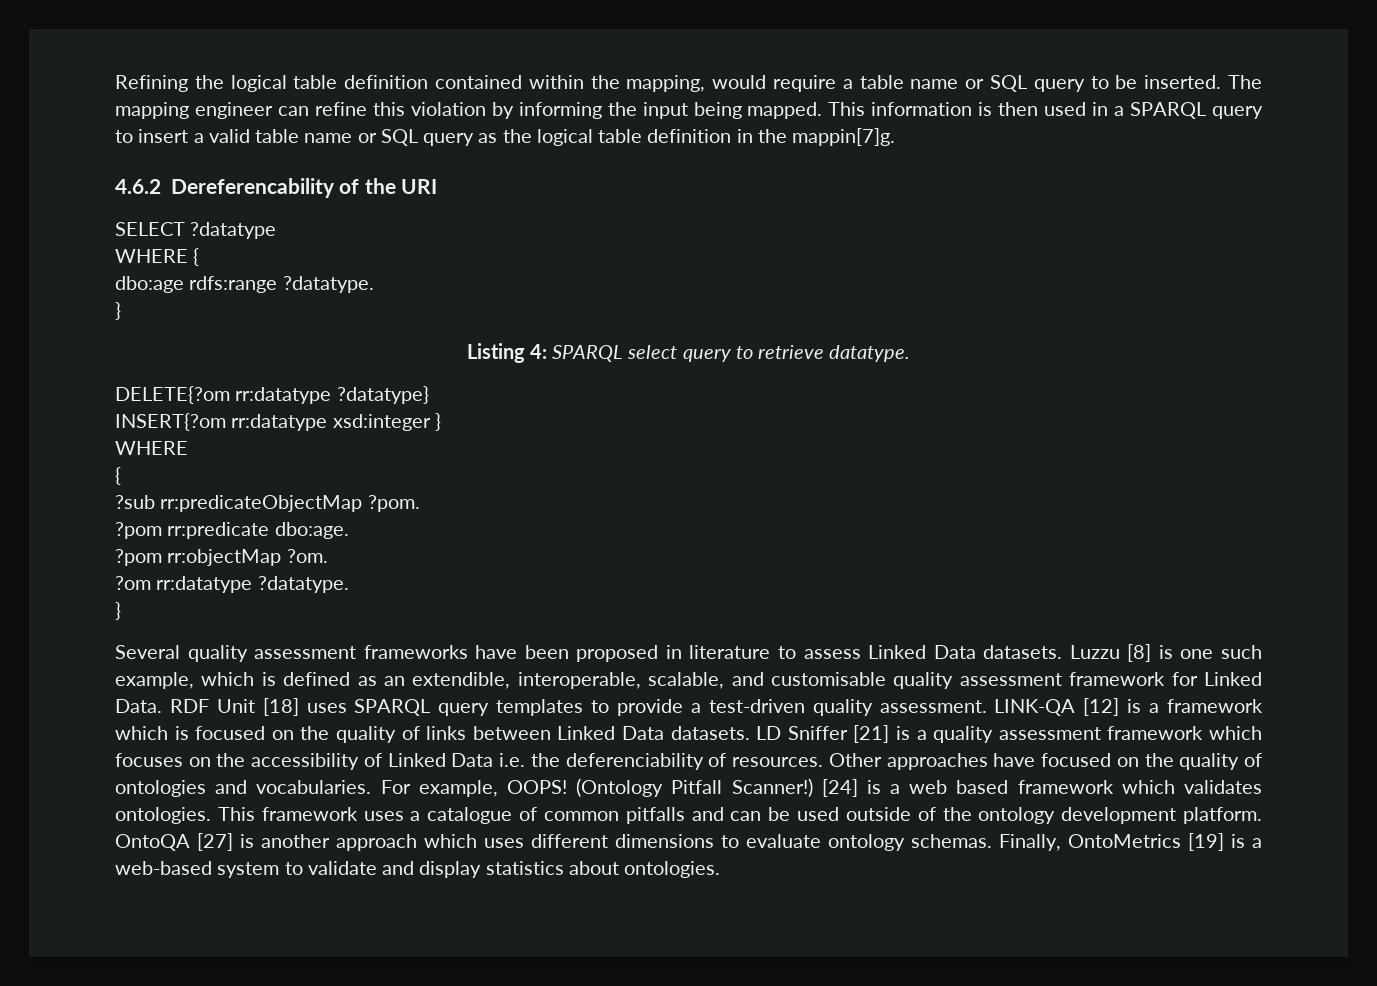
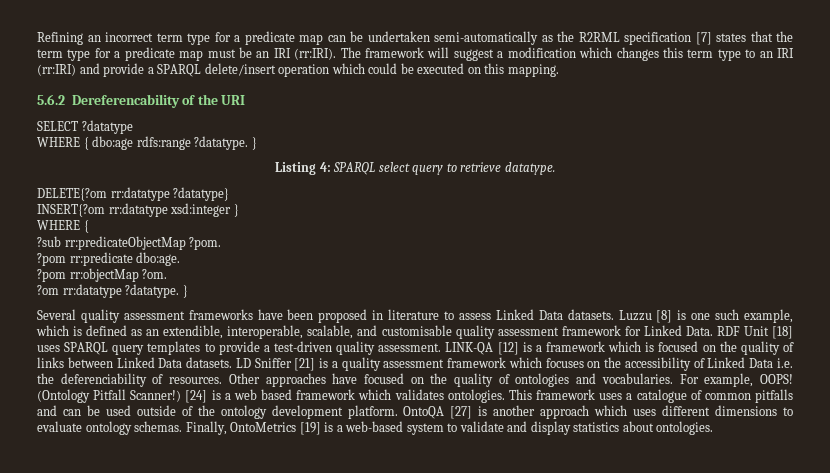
- Refining the logical table definition contained within the mapping, would require a table name or SQL query to be inserted. The mapping engineer can refine this violation by informing the input being mapped. This information is then used in a SPARQL query to insert a valid table name or SQL query as the logical table definition in the mappin[7]g.
- 4.6.2 Dereferencability of the URI
+ Refining an incorrect term type for a predicate map can be undertaken semi-automatically as the R2RML specification [7] states that the term type for a predicate map must be an IRI (rr:IRI). The framework will suggest a modification which changes this term type to an IRI (rr:IRI) and provide a SPARQL delete/insert operation which could be executed on this mapping.
+ 5.6.2 Dereferencability of the URI
- WHERE {
- dbo:age rdfs:range ?datatype.
- }
+ WHERE { dbo:age rdfs:range ?datatype. }
  INSERT{?om rr:datatype xsd:integer }
- WHERE
- {
+ WHERE {
- ?om rr:datatype ?datatype.
- }
+ ?om rr:datatype ?datatype. }

